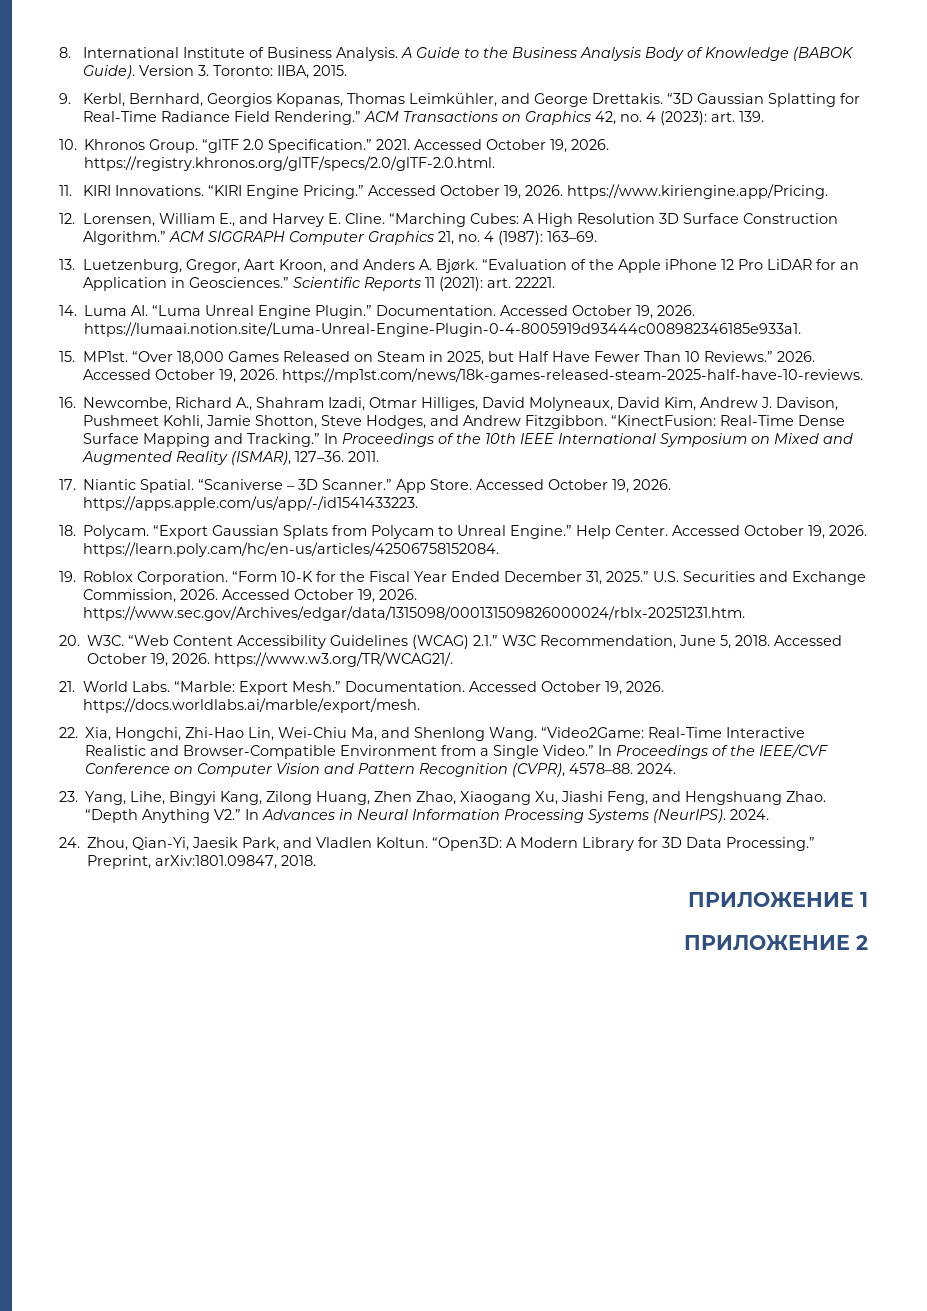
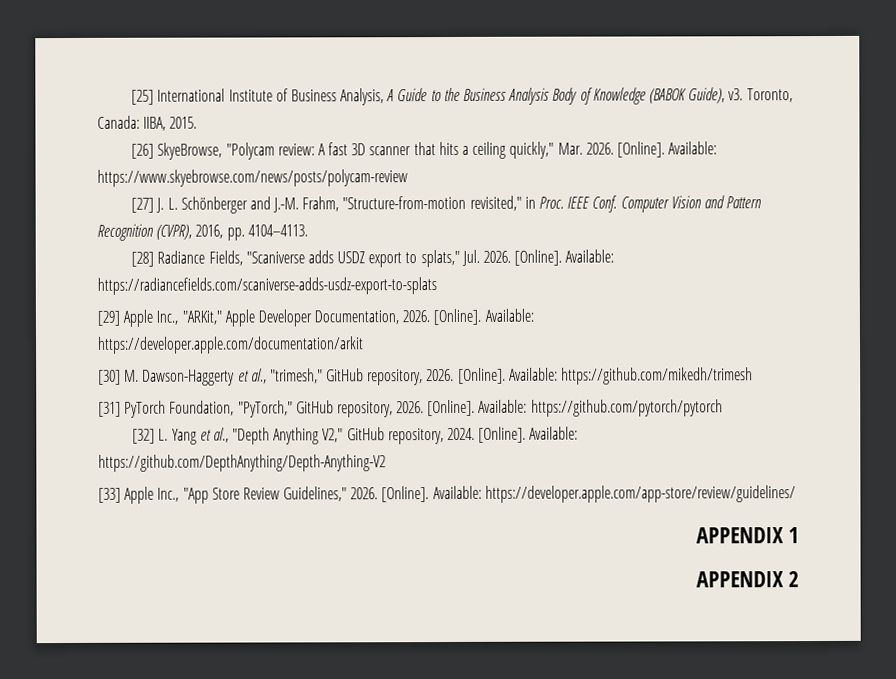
- 8. International Institute of Business Analysis. A Guide to the Business Analysis Body of Knowledge (BABOK Guide). Version 3. Toronto: IIBA, 2015.
- 9. Kerbl, Bernhard, Georgios Kopanas, Thomas Leimkühler, and George Drettakis. “3D Gaussian Splatting for Real-Time Radiance Field Rendering.” ACM Transactions on Graphics 42, no. 4 (2023): art. 139.
- 10. Khronos Group. “glTF 2.0 Specification.” 2021. Accessed October 19, 2026. https://registry.khronos.org/glTF/specs/2.0/glTF-2.0.html.
- 11. KIRI Innovations. “KIRI Engine Pricing.” Accessed October 19, 2026. https://www.kiriengine.app/Pricing.
- 12. Lorensen, William E., and Harvey E. Cline. “Marching Cubes: A High Resolution 3D Surface Construction Algorithm.” ACM SIGGRAPH Computer Graphics 21, no. 4 (1987): 163–69.
- 13. Luetzenburg, Gregor, Aart Kroon, and Anders A. Bjørk. “Evaluation of the Apple iPhone 12 Pro LiDAR for an Application in Geosciences.” Scientific Reports 11 (2021): art. 22221.
- 14. Luma AI. “Luma Unreal Engine Plugin.” Documentation. Accessed October 19, 2026. https://lumaai.notion.site/Luma-Unreal-Engine-Plugin-0-4-8005919d93444c008982346185e933a1.
- 15. MP1st. “Over 18,000 Games Released on Steam in 2025, but Half Have Fewer Than 10 Reviews.” 2026. Accessed October 19, 2026. https://mp1st.com/news/18k-games-released-steam-2025-half-have-10-reviews.
- 16. Newcombe, Richard A., Shahram Izadi, Otmar Hilliges, David Molyneaux, David Kim, Andrew J. Davison, Pushmeet Kohli, Jamie Shotton, Steve Hodges, and Andrew Fitzgibbon. “KinectFusion: Real-Time Dense Surface Mapping and Tracking.” In Proceedings of the 10th IEEE International Symposium on Mixed and Augmented Reality (ISMAR), 127–36. 2011.
- 17. Niantic Spatial. “Scaniverse – 3D Scanner.” App Store. Accessed October 19, 2026. https://apps.apple.com/us/app/-/id1541433223.
- 18. Polycam. “Export Gaussian Splats from Polycam to Unreal Engine.” Help Center. Accessed October 19, 2026. https://learn.poly.cam/hc/en-us/articles/42506758152084.
- 19. Roblox Corporation. “Form 10-K for the Fiscal Year Ended December 31, 2025.” U.S. Securities and Exchange Commission, 2026. Accessed October 19, 2026. https://www.sec.gov/Archives/edgar/data/1315098/000131509826000024/rblx-20251231.htm.
- 20. W3C. “Web Content Accessibility Guidelines (WCAG) 2.1.” W3C Recommendation, June 5, 2018. Accessed October 19, 2026. https://www.w3.org/TR/WCAG21/.
- 21. World Labs. “Marble: Export Mesh.” Documentation. Accessed October 19, 2026. https://docs.worldlabs.ai/marble/export/mesh.
- 22. Xia, Hongchi, Zhi-Hao Lin, Wei-Chiu Ma, and Shenlong Wang. “Video2Game: Real-Time Interactive Realistic and Browser-Compatible Environment from a Single Video.” In Proceedings of the IEEE/CVF Conference on Computer Vision and Pattern Recognition (CVPR), 4578–88. 2024.
- 23. Yang, Lihe, Bingyi Kang, Zilong Huang, Zhen Zhao, Xiaogang Xu, Jiashi Feng, and Hengshuang Zhao. “Depth Anything V2.” In Advances in Neural Information Processing Systems (NeurIPS). 2024.
- 24. Zhou, Qian-Yi, Jaesik Park, and Vladlen Koltun. “Open3D: A Modern Library for 3D Data Processing.” Preprint, arXiv:1801.09847, 2018.
- ПРИЛОЖЕНИЕ 1
+ [25] International Institute of Business Analysis, A Guide to the Business Analysis Body of Knowledge (BABOK Guide), v3. Toronto, Canada: IIBA, 2015.
+ [26] SkyeBrowse, "Polycam review: A fast 3D scanner that hits a ceiling quickly," Mar. 2026. [Online]. Available: https://www.skyebrowse.com/news/posts/polycam-review
+ [27] J. L. Schönberger and J.-M. Frahm, "Structure-from-motion revisited," in Proc. IEEE Conf. Computer Vision and Pattern Recognition (CVPR), 2016, pp. 4104–4113.
+ [28] Radiance Fields, "Scaniverse adds USDZ export to splats," Jul. 2026. [Online]. Available: https://radiancefields.com/scaniverse-adds-usdz-export-to-splats
+ [29] Apple Inc., "ARKit," Apple Developer Documentation, 2026. [Online]. Available: https://developer.apple.com/documentation/arkit
+ [30] M. Dawson-Haggerty et al., "trimesh," GitHub repository, 2026. [Online]. Available: https://github.com/mikedh/trimesh
+ [31] PyTorch Foundation, "PyTorch," GitHub repository, 2026. [Online]. Available: https://github.com/pytorch/pytorch
+ [32] L. Yang et al., "Depth Anything V2," GitHub repository, 2024. [Online]. Available: https://github.com/DepthAnything/Depth-Anything-V2
+ [33] Apple Inc., "App Store Review Guidelines," 2026. [Online]. Available: https://developer.apple.com/app-store/review/guidelines/
+ APPENDIX 1
- ПРИЛОЖЕНИЕ 2
+ APPENDIX 2

